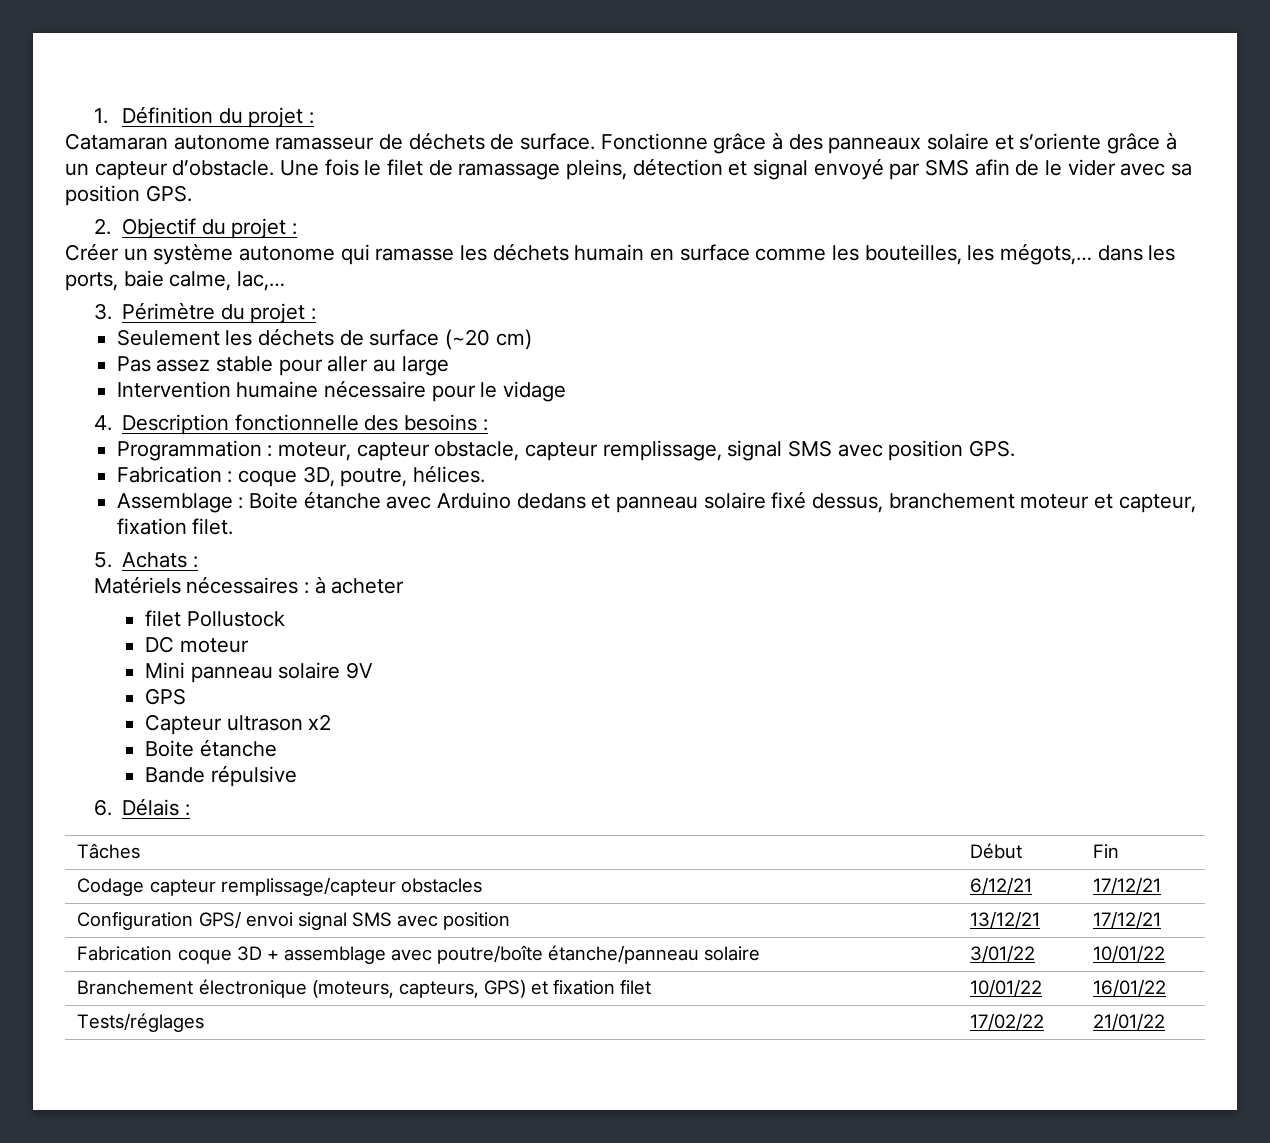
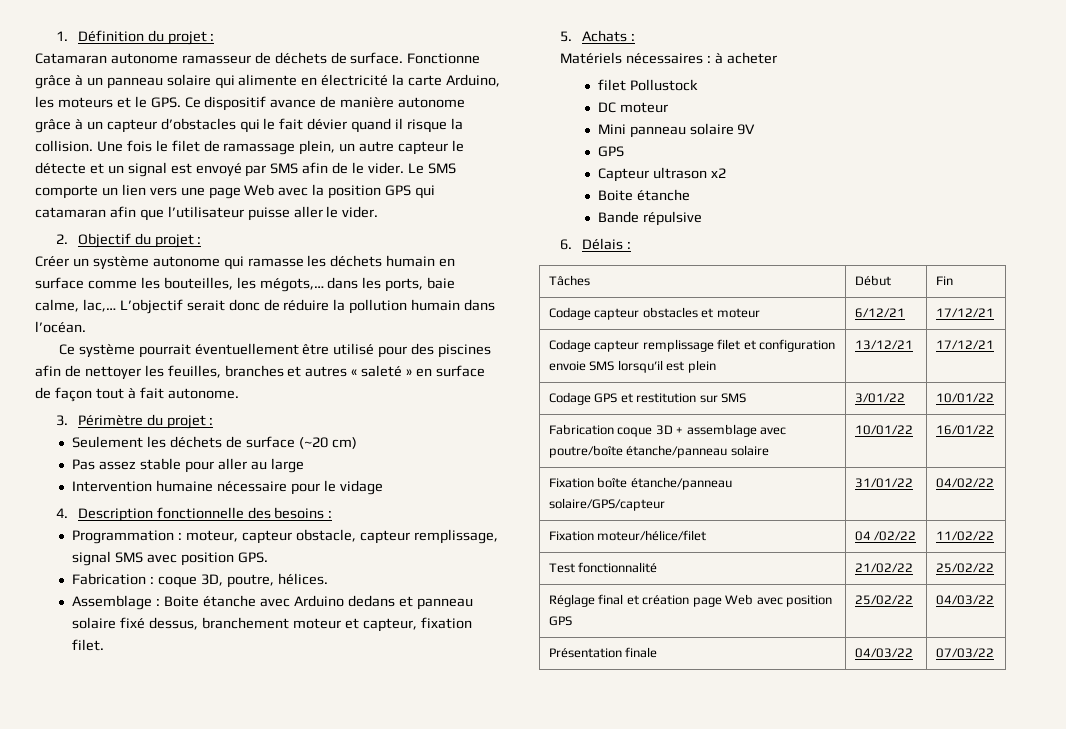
- Fonctionne grâce à des panneaux solaire et s’oriente grâce à un capteur d’obstacle.
+ Fonctionne grâce à un panneau solaire qui alimente en électricité la carte Arduino, les moteurs et le GPS. Ce dispositif avance de manière autonome grâce à un capteur d’obstacles qui le fait dévier quand il risque la collision.
- Une fois le filet de ramassage pleins, détection et signal envoyé par SMS afin de le vider avec sa position GPS.
+ Une fois le filet de ramassage plein, un autre capteur le détecte et un signal est envoyé par SMS afin de le vider. Le SMS comporte un lien vers une page Web avec la position GPS qui catamaran afin que l’utilisateur puisse aller le vider.
+ L’objectif serait donc de réduire la pollution humain dans l’océan.
+ Ce système pourrait éventuellement être utilisé pour des piscines afin de nettoyer les feuilles, branches et autres « saleté » en surface de façon tout à fait autonome.
- Codage capteur remplissage/capteur obstacles | 6/12/21 | 17/12/21
+ Codage capteur obstacles et moteur | 6/12/21 | 17/12/21
- Configuration GPS/ envoi signal SMS avec position | 13/12/21 | 17/12/21
+ Codage capteur remplissage filet et configuration envoie SMS lorsqu’il est plein | 13/12/21 | 17/12/21
+ Codage GPS et restitution sur SMS | 3/01/22 | 10/01/22
- Fabrication coque 3D + assemblage avec poutre/boîte étanche/panneau solaire | 3/01/22 | 10/01/22
- Branchement électronique (moteurs, capteurs, GPS) et fixation filet | 10/01/22 | 16/01/22
- Tests/réglages | 17/02/22 | 21/01/22
+ Fabrication coque 3D + assemblage avec poutre/boîte étanche/panneau solaire | 10/01/22 | 16/01/22
+ Fixation boîte étanche/panneau solaire/GPS/capteur | 31/01/22 | 04/02/22
+ Fixation moteur/hélice/filet | 04 /02/22 | 11/02/22
+ Test fonctionnalité | 21/02/22 | 25/02/22
+ Réglage final et création page Web avec position GPS | 25/02/22 | 04/03/22
+ Présentation finale | 04/03/22 | 07/03/22

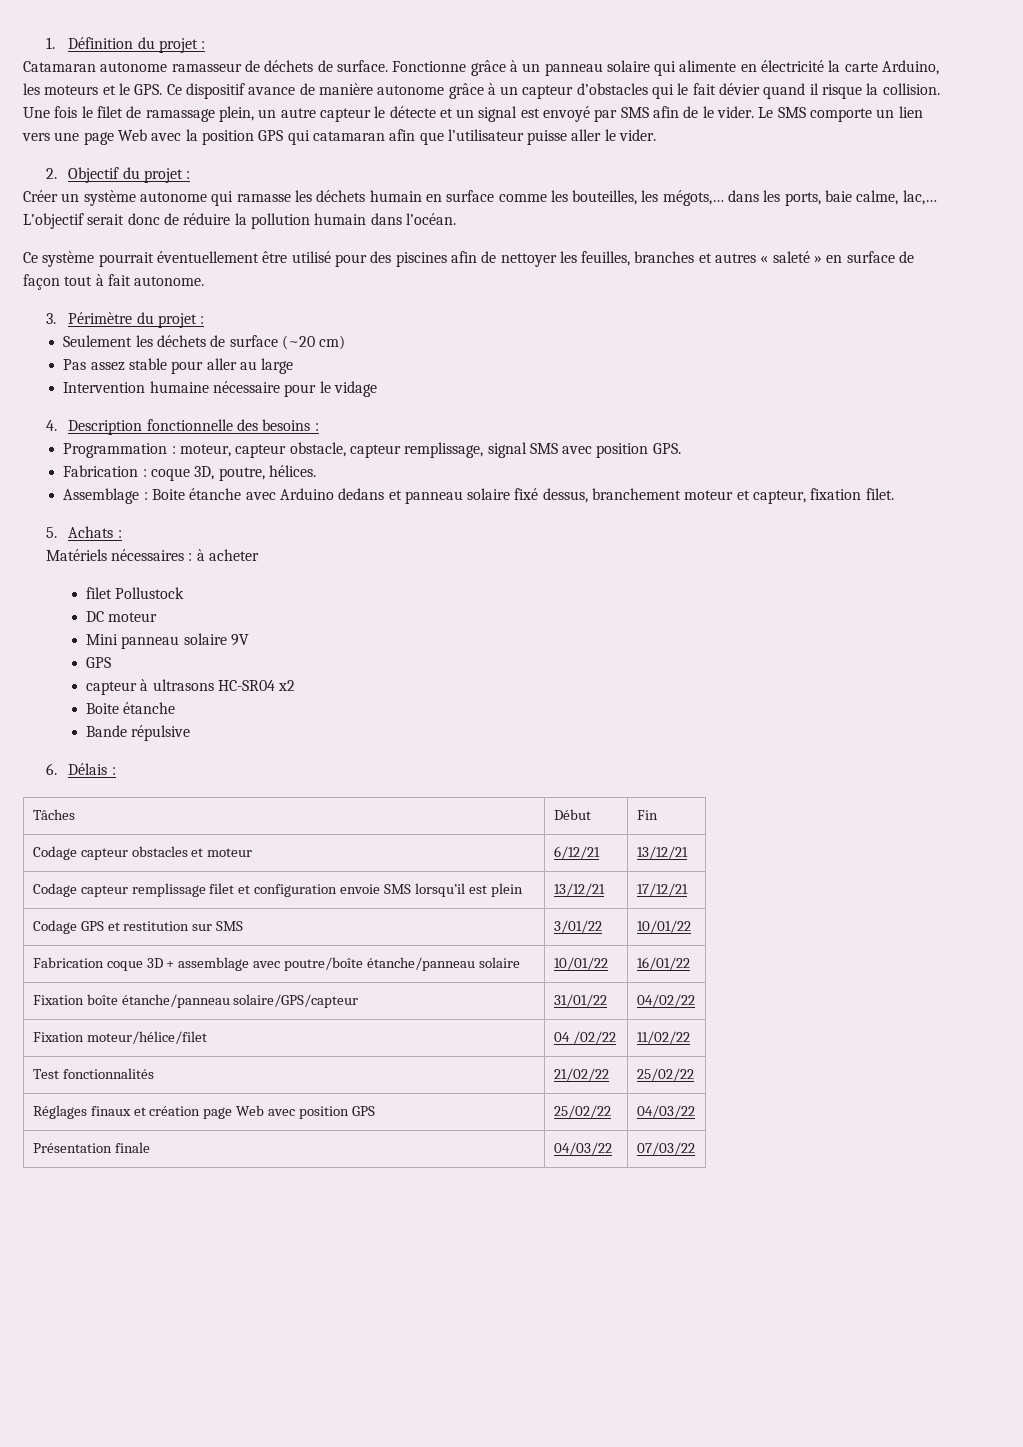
- Capteur ultrason x2
+ capteur à ultrasons HC-SR04 x2
- Codage capteur obstacles et moteur | 6/12/21 | 17/12/21
+ Codage capteur obstacles et moteur | 6/12/21 | 13/12/21
- Test fonctionnalité | 21/02/22 | 25/02/22
+ Test fonctionnalités | 21/02/22 | 25/02/22
- Réglage final et création page Web avec position GPS | 25/02/22 | 04/03/22
+ Réglages finaux et création page Web avec position GPS | 25/02/22 | 04/03/22

